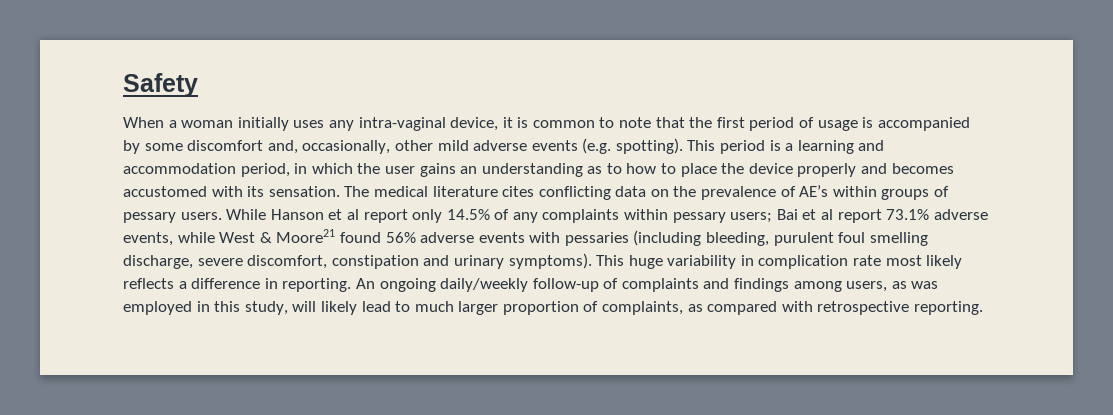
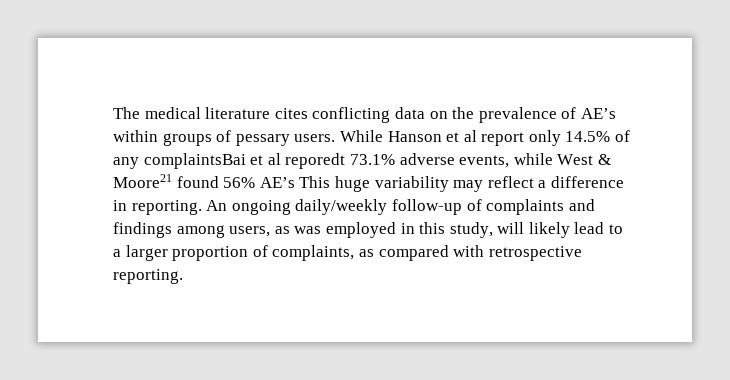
- Safety
- When a woman initially uses any intra-vaginal device, it is common to note that the first period of usage is accompanied by some discomfort and, occasionally, other mild adverse events (e.g. spotting). This period is a learning and accommodation period, in which the user gains an understanding as to how to place the device properly and becomes accustomed with its sensation.
- While Hanson et al report only 14.5% of any complaints within pessary users; Bai et al report 73.1% adverse events, while West & Moore21 found 56% adverse events with pessaries (including bleeding, purulent foul smelling discharge, severe discomfort, constipation and urinary symptoms). This huge variability in complication rate most likely reflects a difference in reporting.
+ While Hanson et al report only 14.5% of any complaintsBai et al reporedt 73.1% adverse events, while West & Moore21 found 56% AE’s This huge variability may reflect a difference in reporting.
- An ongoing daily/weekly follow-up of complaints and findings among users, as was employed in this study, will likely lead to much larger proportion of complaints, as compared with retrospective reporting.
+ An ongoing daily/weekly follow-up of complaints and findings among users, as was employed in this study, will likely lead to a larger proportion of complaints, as compared with retrospective reporting.

